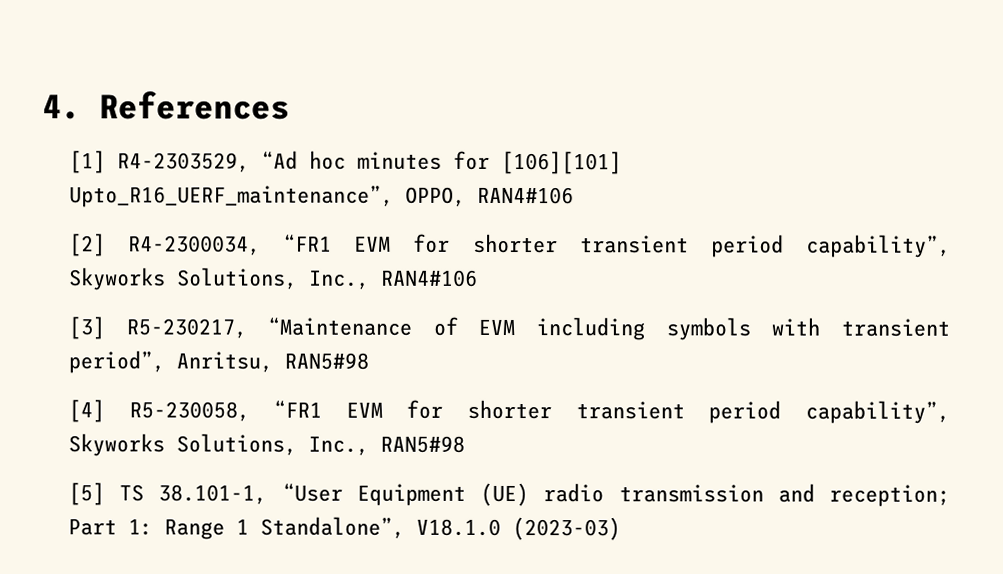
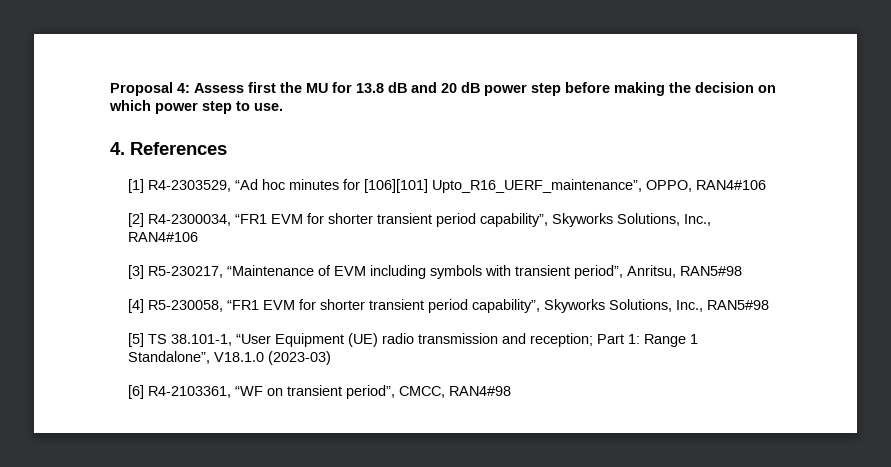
+ Proposal 4: Assess first the MU for 13.8 dB and 20 dB power step before making the decision on which power step to use.
+ [6] R4-2103361, “WF on transient period”, CMCC, RAN4#98

